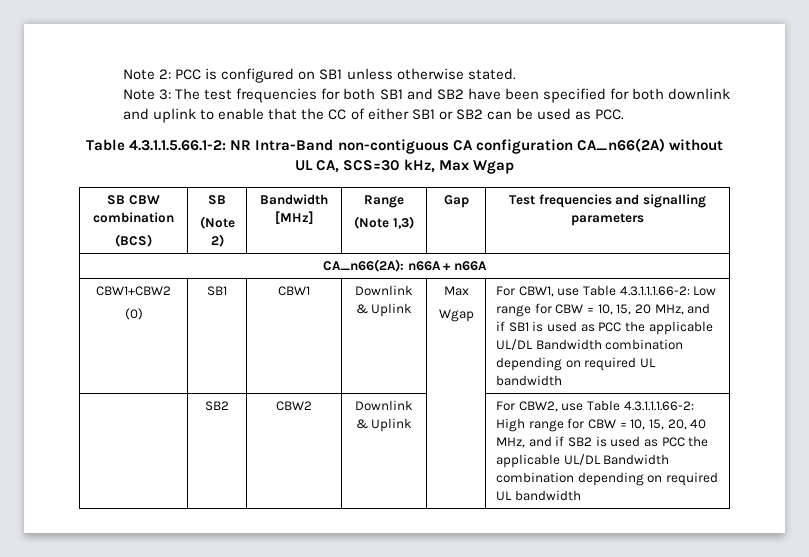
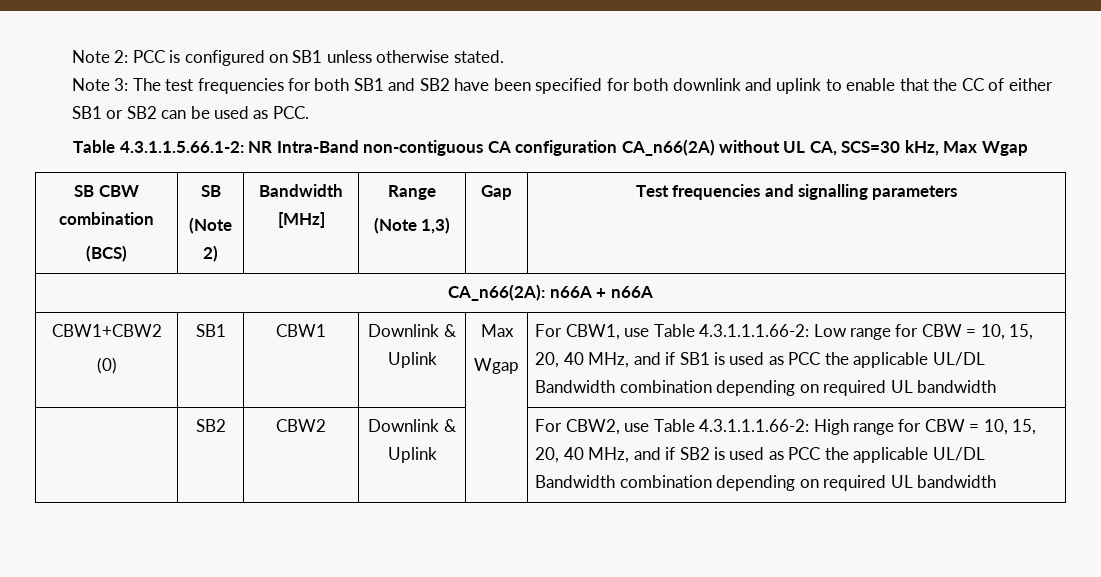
- For CBW1, use Table 4.3.1.1.1.66-2: Low range for CBW = 10, 15, 20 MHz, and if SB1 is used as PCC the applicable UL/DL Bandwidth combination depending on required UL bandwidth
+ For CBW1, use Table 4.3.1.1.1.66-2: Low range for CBW = 10, 15, 20, 40 MHz, and if SB1 is used as PCC the applicable UL/DL Bandwidth combination depending on required UL bandwidth

